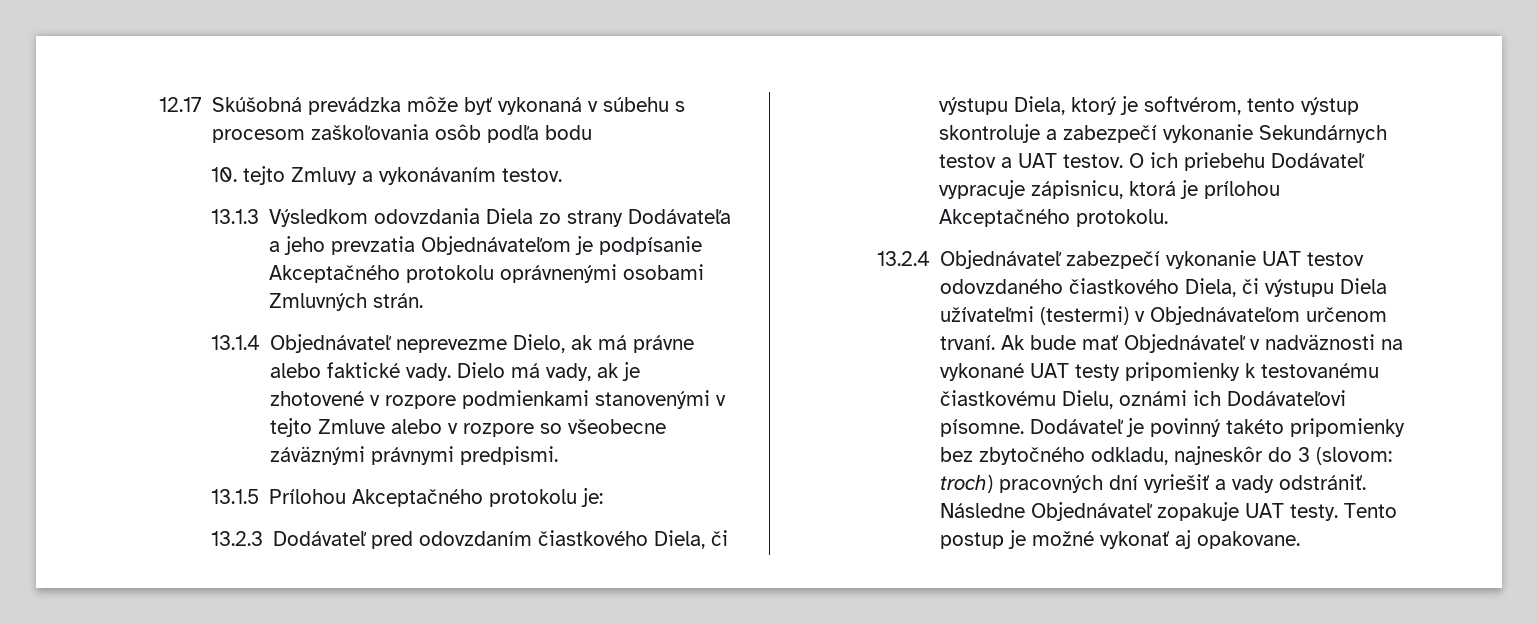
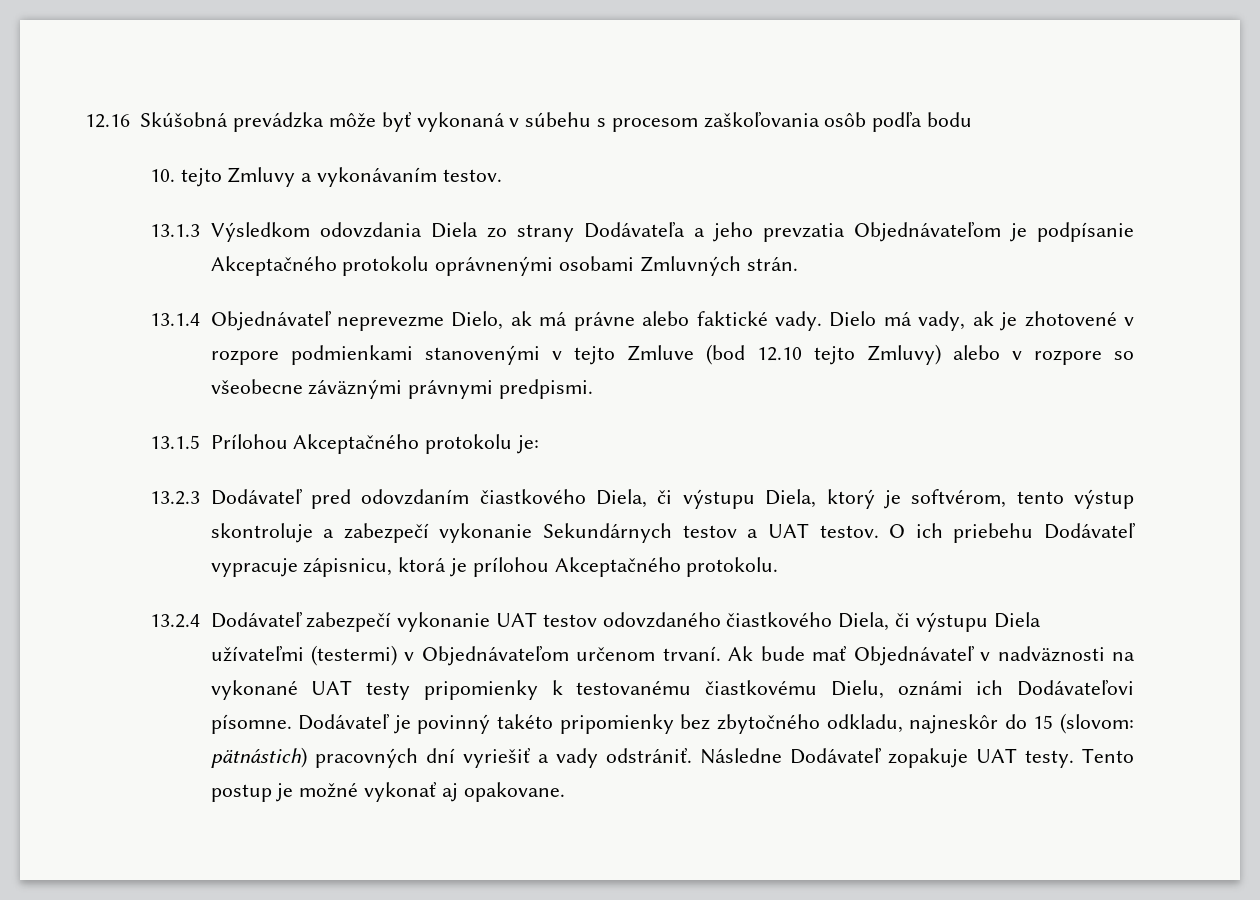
- 12.17 Skúšobná prevádzka môže byť vykonaná v súbehu s procesom zaškoľovania osôb podľa bodu
+ 12.16 Skúšobná prevádzka môže byť vykonaná v súbehu s procesom zaškoľovania osôb podľa bodu
- Dielo má vady, ak je zhotovené v rozpore podmienkami stanovenými v tejto Zmluve alebo v rozpore so všeobecne záväznými právnymi predpismi.
+ Dielo má vady, ak je zhotovené v rozpore podmienkami stanovenými v tejto Zmluve (bod 12.10 tejto Zmluvy) alebo v rozpore so všeobecne záväznými právnymi predpismi.
- 13.2.4 Objednávateľ zabezpečí vykonanie UAT testov odovzdaného čiastkového Diela, či výstupu Diela užívateľmi (testermi) v Objednávateľom určenom trvaní.
+ 13.2.4 Dodávateľ zabezpečí vykonanie UAT testov odovzdaného čiastkového Diela, či výstupu Diela užívateľmi (testermi) v Objednávateľom určenom trvaní.
- Dodávateľ je povinný takéto pripomienky bez zbytočného odkladu, najneskôr do 3 (slovom: troch) pracovných dní vyriešiť a vady odstrániť.
+ Dodávateľ je povinný takéto pripomienky bez zbytočného odkladu, najneskôr do 15 (slovom: pätnástich) pracovných dní vyriešiť a vady odstrániť.
- Následne Objednávateľ zopakuje UAT testy.
+ Následne Dodávateľ zopakuje UAT testy.

